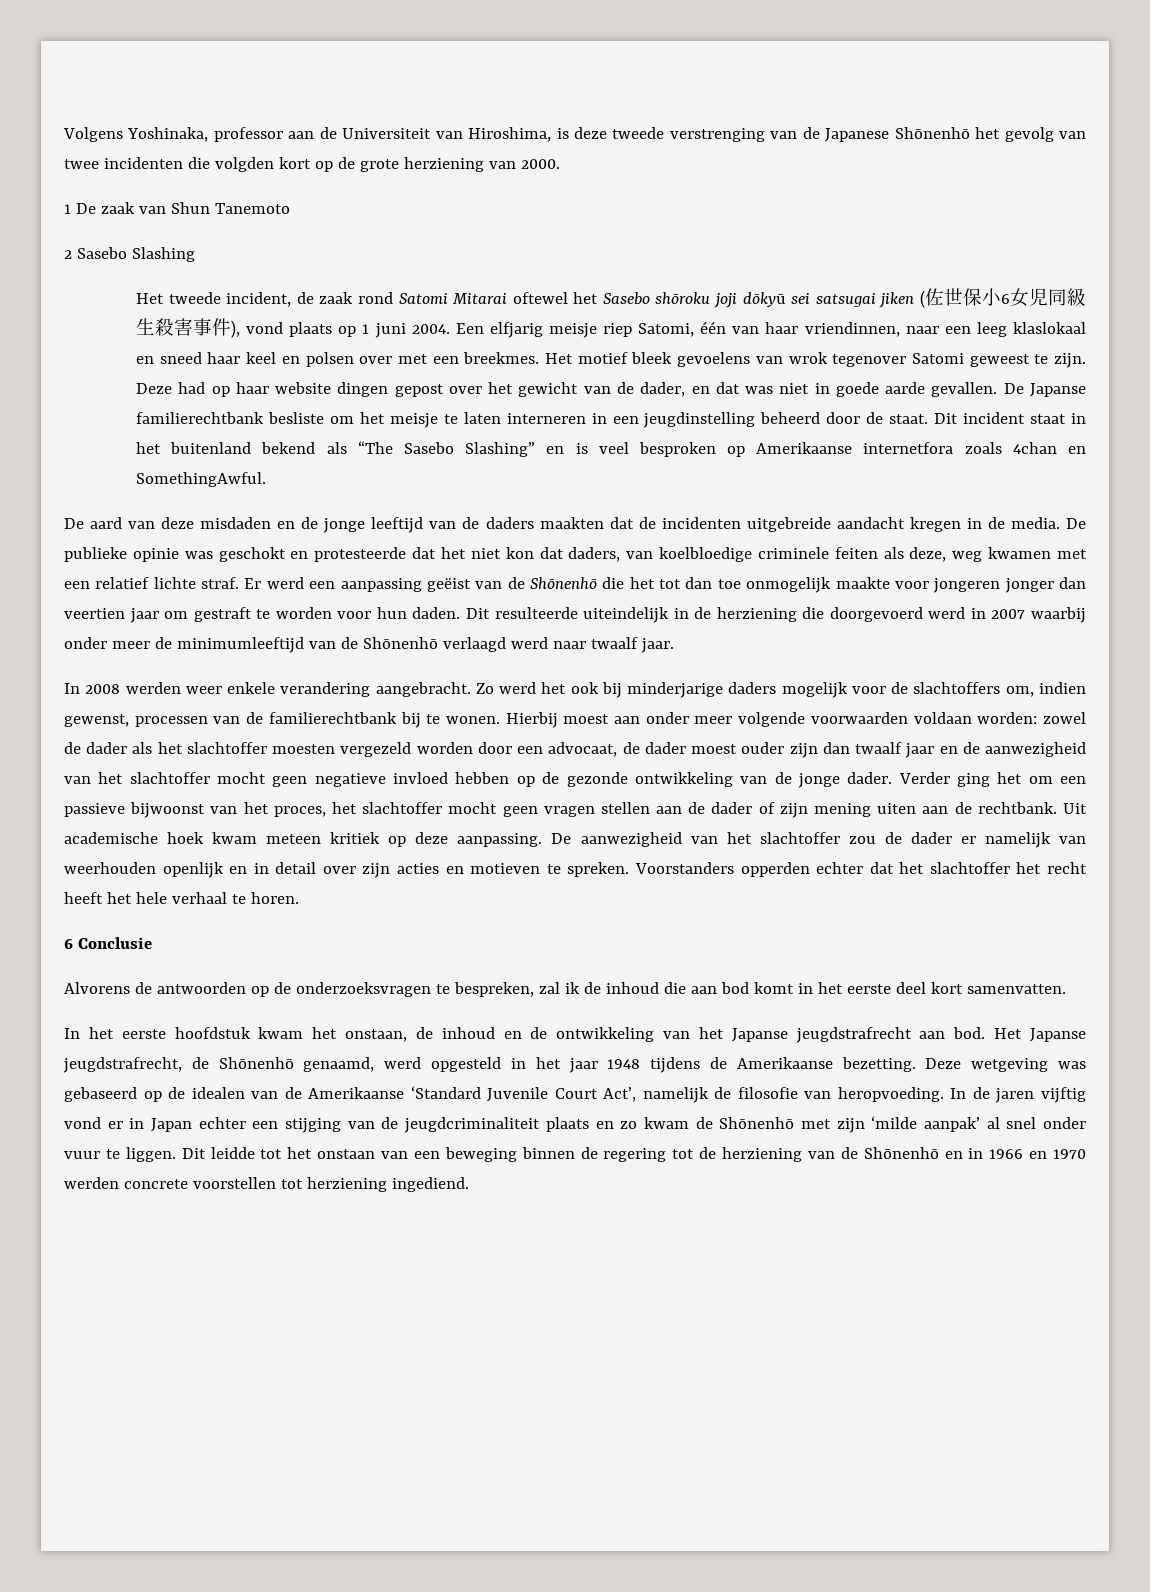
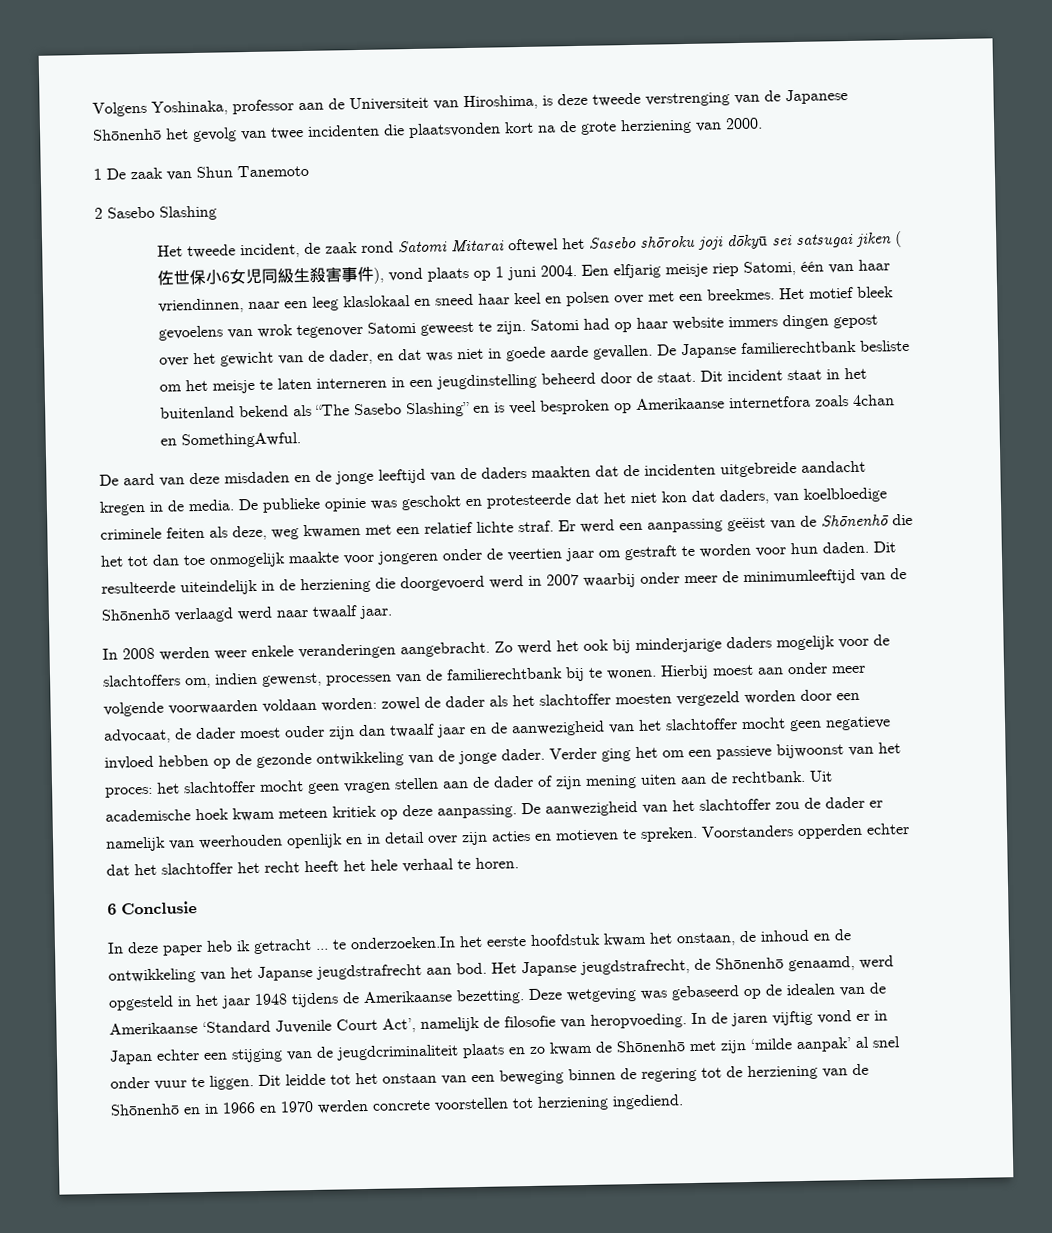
- Volgens Yoshinaka, professor aan de Universiteit van Hiroshima, is deze tweede verstrenging van de Japanese Shōnenhō het gevolg van twee incidenten die volgden kort op de grote herziening van 2000.
+ Volgens Yoshinaka, professor aan de Universiteit van Hiroshima, is deze tweede verstrenging van de Japanese Shōnenhō het gevolg van twee incidenten die plaatsvonden kort na de grote herziening van 2000.
- Deze had op haar website dingen gepost over het gewicht van de dader, en dat was niet in goede aarde gevallen.
+ Satomi had op haar website immers dingen gepost over het gewicht van de dader, en dat was niet in goede aarde gevallen.
- Er werd een aanpassing geëist van de Shōnenhō die het tot dan toe onmogelijk maakte voor jongeren jonger dan veertien jaar om gestraft te worden voor hun daden.
+ Er werd een aanpassing geëist van de Shōnenhō die het tot dan toe onmogelijk maakte voor jongeren onder de veertien jaar om gestraft te worden voor hun daden.
- In 2008 werden weer enkele verandering aangebracht.
+ In 2008 werden weer enkele veranderingen aangebracht.
- Verder ging het om een passieve bijwoonst van het proces, het slachtoffer mocht geen vragen stellen aan de dader of zijn mening uiten aan de rechtbank.
+ Verder ging het om een passieve bijwoonst van het proces: het slachtoffer mocht geen vragen stellen aan de dader of zijn mening uiten aan de rechtbank.
- Alvorens de antwoorden op de onderzoeksvragen te bespreken, zal ik de inhoud die aan bod komt in het eerste deel kort samenvatten.
- In het eerste hoofdstuk kwam het onstaan, de inhoud en de ontwikkeling van het Japanse jeugdstrafrecht aan bod.
+ In deze paper heb ik getracht ... te onderzoeken.In het eerste hoofdstuk kwam het onstaan, de inhoud en de ontwikkeling van het Japanse jeugdstrafrecht aan bod.

